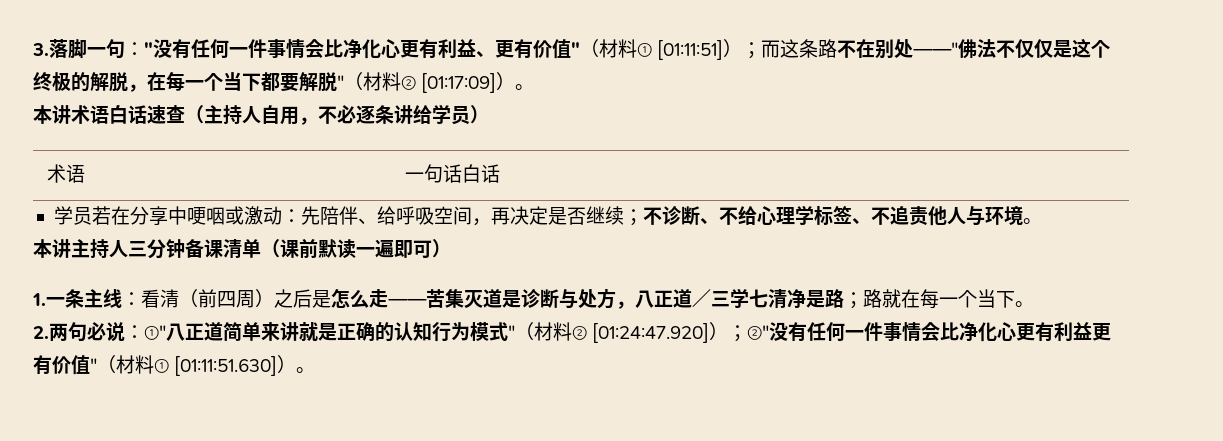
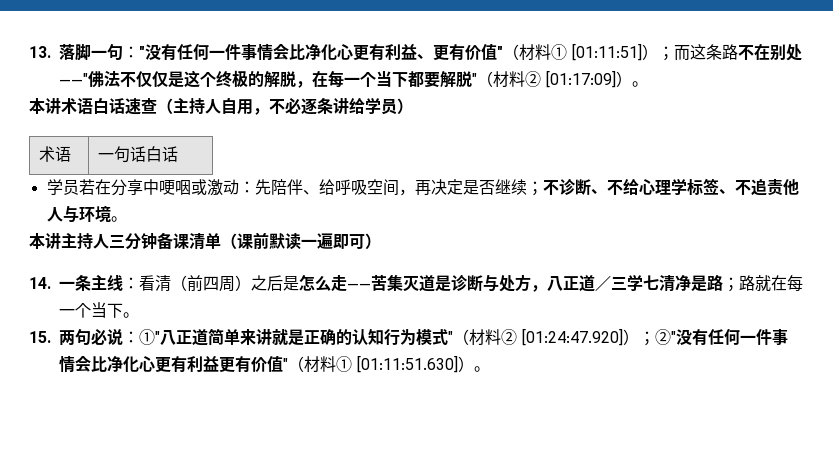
- 3.落脚一句："没有任何一件事情会比净化心更有利益、更有价值"（材料① [01:11:51]）；而这条路不在别处——"佛法不仅仅是这个终极的解脱，在每一个当下都要解脱"（材料② [01:17:09]）。
+ 13.落脚一句："没有任何一件事情会比净化心更有利益、更有价值"（材料① [01:11:51]）；而这条路不在别处——"佛法不仅仅是这个终极的解脱，在每一个当下都要解脱"（材料② [01:17:09]）。
- 1.一条主线：看清（前四周）之后是怎么走——苦集灭道是诊断与处方，八正道／三学七清净是路；路就在每一个当下。
+ 14.一条主线：看清（前四周）之后是怎么走——苦集灭道是诊断与处方，八正道／三学七清净是路；路就在每一个当下。
- 2.两句必说：①"八正道简单来讲就是正确的认知行为模式"（材料② [01:24:47.920]）；②"没有任何一件事情会比净化心更有利益更有价值"（材料① [01:11:51.630]）。
+ 15.两句必说：①"八正道简单来讲就是正确的认知行为模式"（材料② [01:24:47.920]）；②"没有任何一件事情会比净化心更有利益更有价值"（材料① [01:11:51.630]）。

